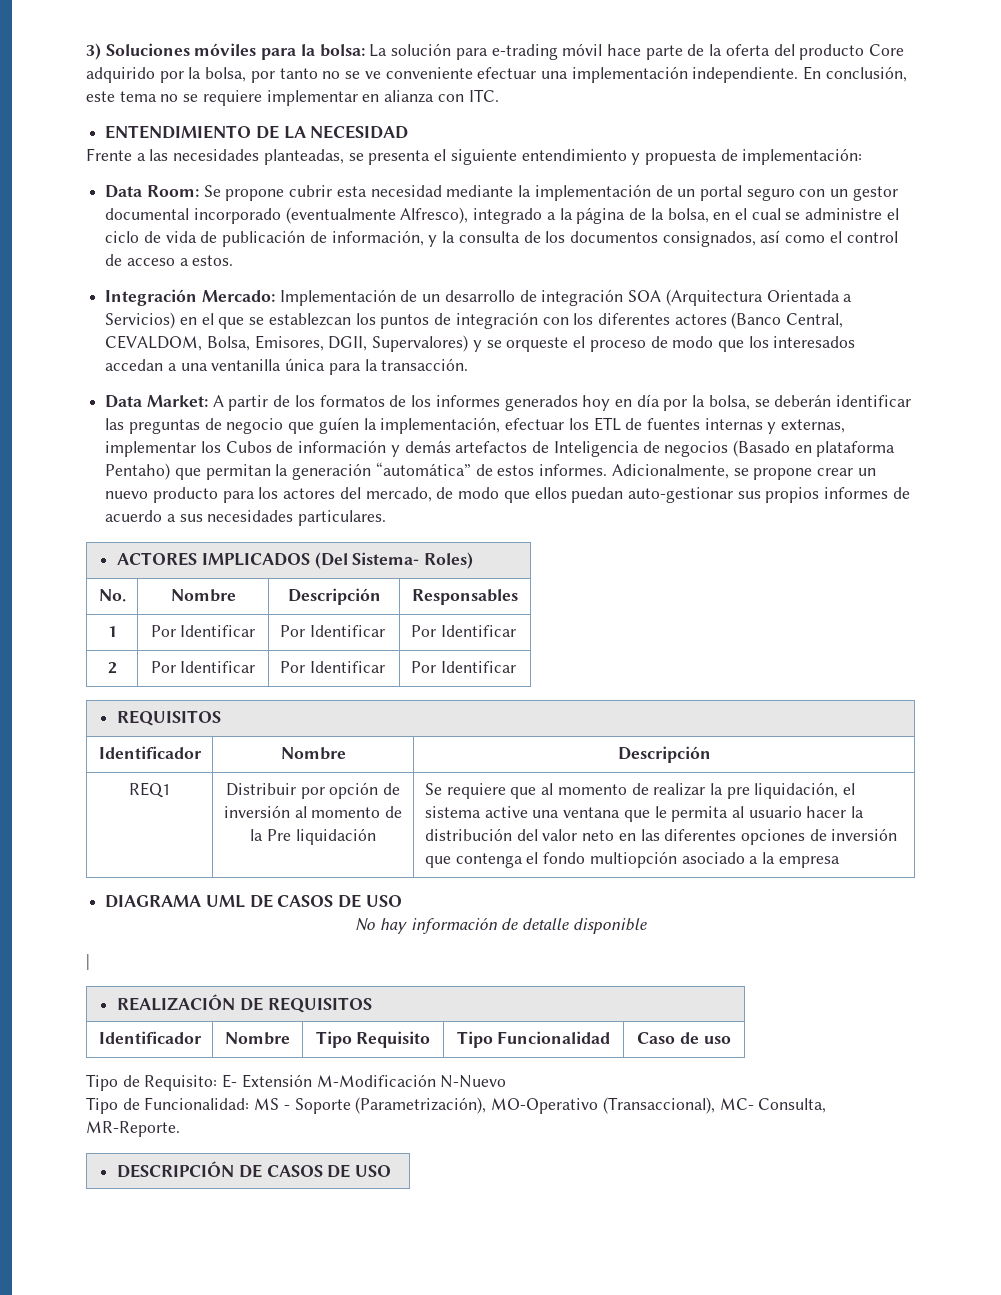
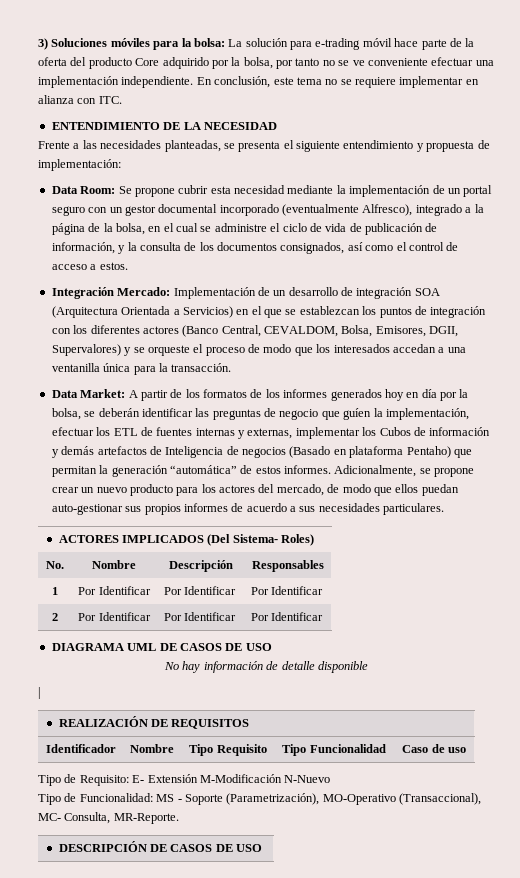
  2 | Por Identificar | Por Identificar | Por Identificar
- REQUISITOS
- Identificador | Nombre | Descripción
- REQ1 | Distribuir por opción de inversión al momento de la Pre liquidación | Se requiere que al momento de realizar la pre liquidación, el sistema active una ventana que le permita al usuario hacer la distribución del valor neto en las diferentes opciones de inversión que contenga el fondo multiopción asociado a la empresa

